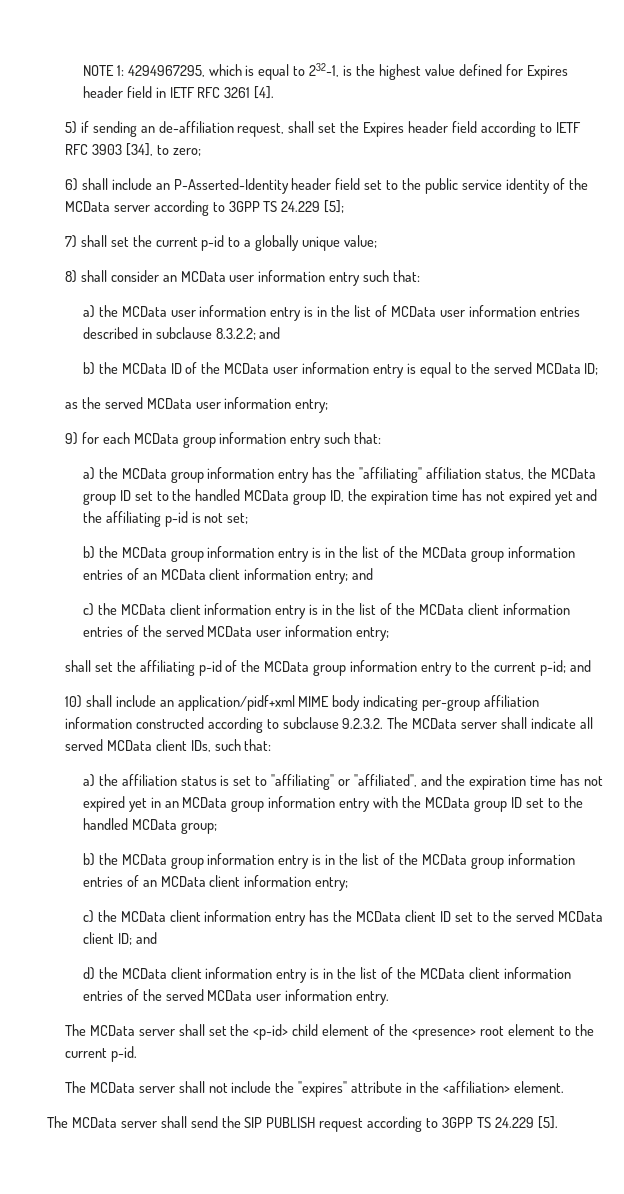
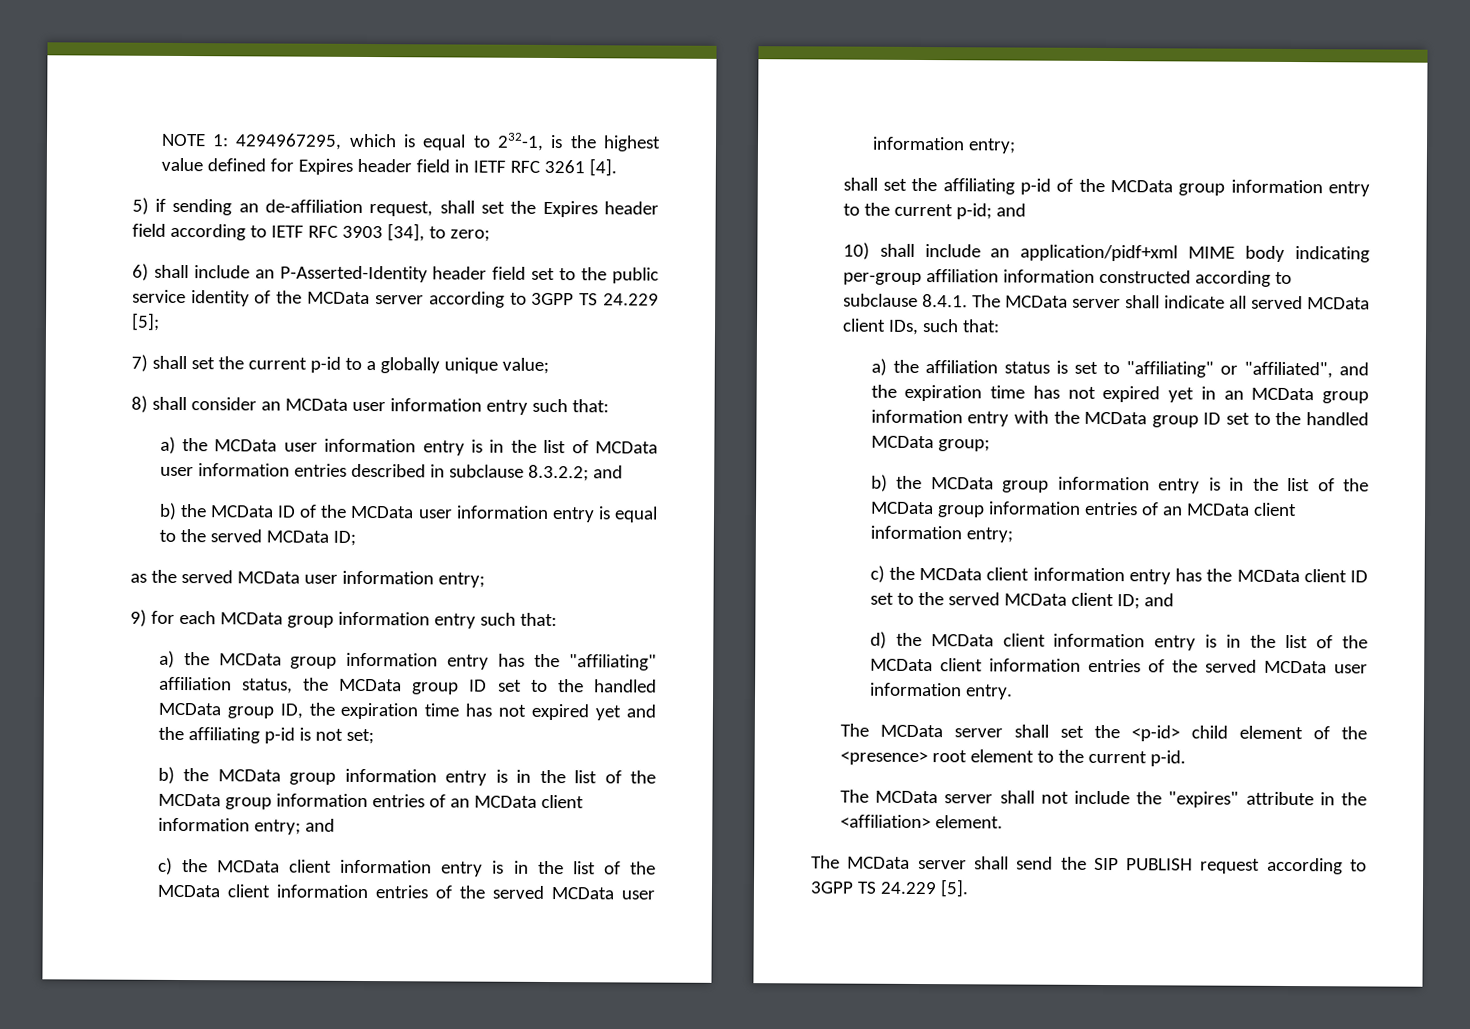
- 10) shall include an application/pidf+xml MIME body indicating per-group affiliation information constructed according to subclause 9.2.3.2. The MCData server shall indicate all served MCData client IDs, such that:
+ 10) shall include an application/pidf+xml MIME body indicating per-group affiliation information constructed according to subclause 8.4.1. The MCData server shall indicate all served MCData client IDs, such that:

